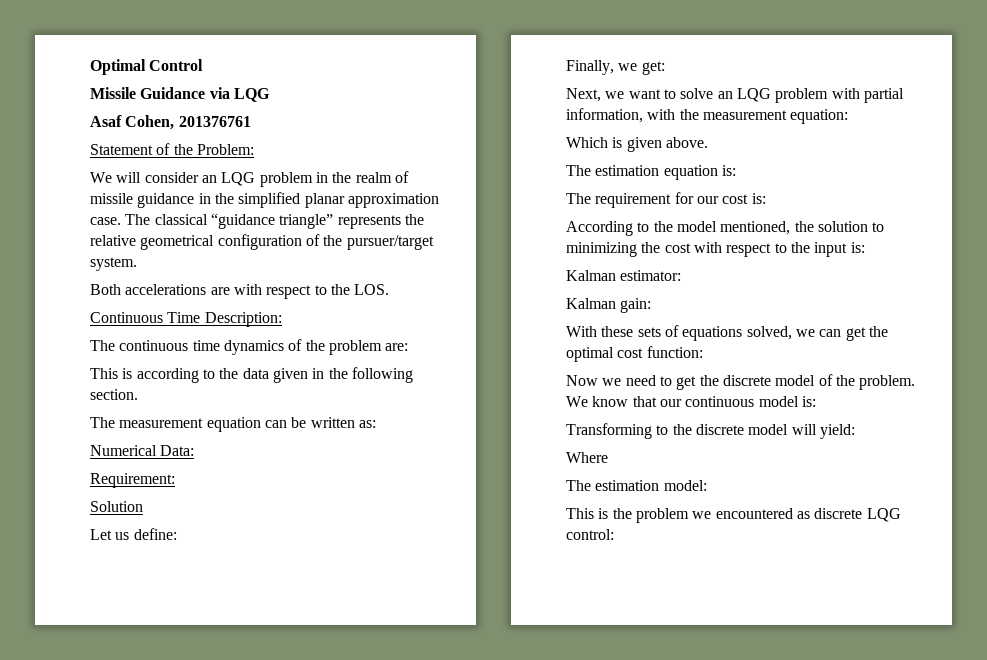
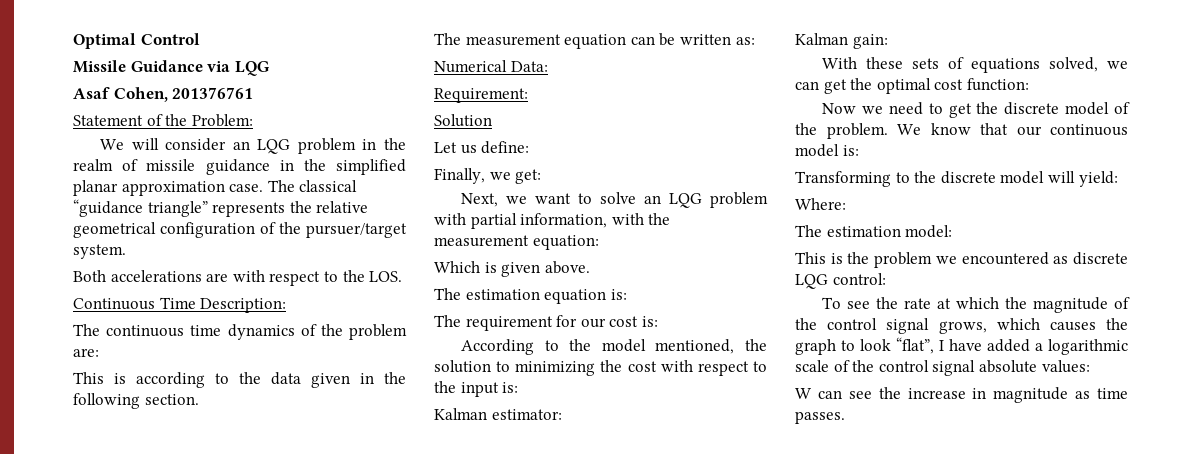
- Where
+ Where:
+ To see the rate at which the magnitude of the control signal grows, which causes the graph to look “flat”, I have added a logarithmic scale of the control signal absolute values:
+ W can see the increase in magnitude as time passes.

